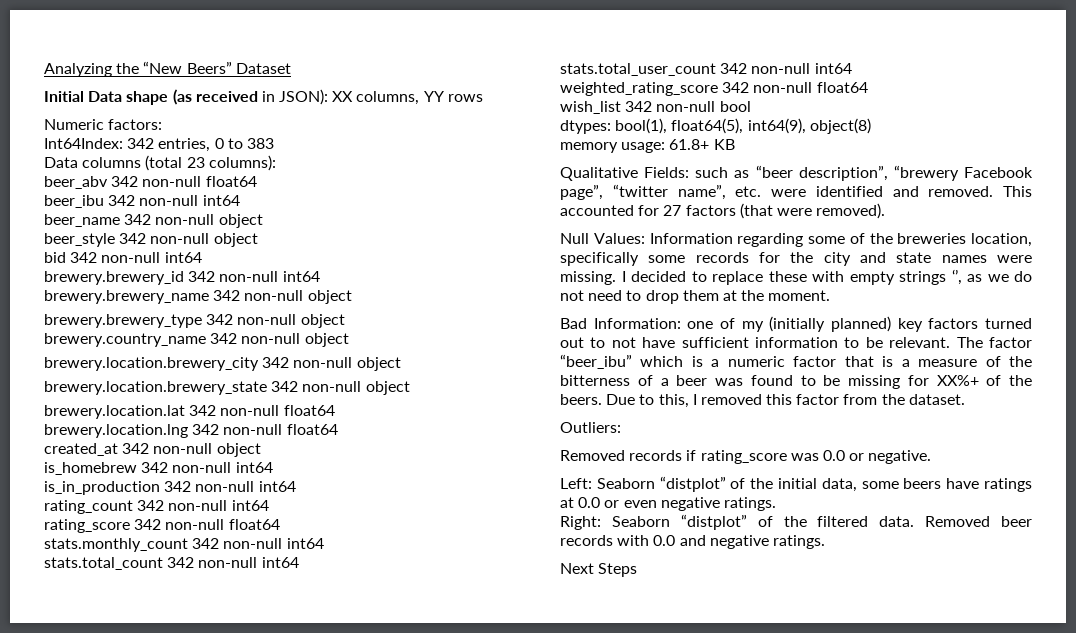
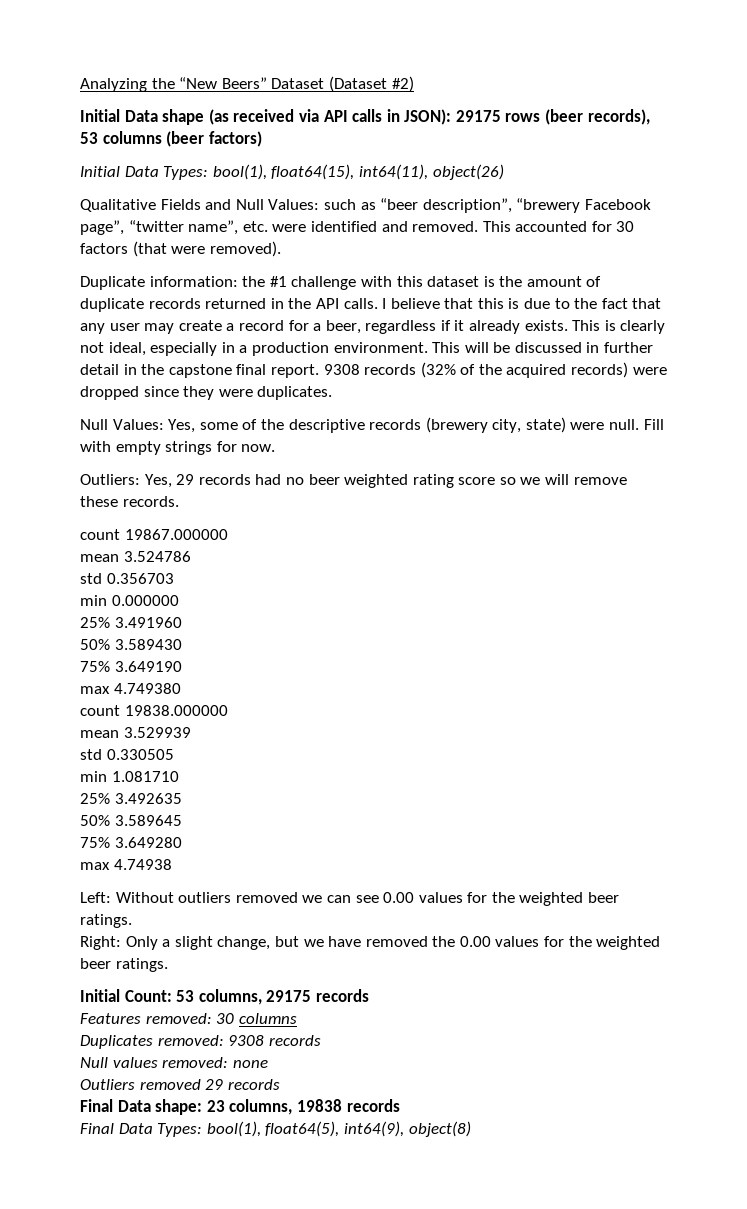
- Analyzing the “New Beers” Dataset
+ Analyzing the “New Beers” Dataset (Dataset #2)
- Initial Data shape (as received in JSON): XX columns, YY rows
- Numeric factors:
- Int64Index: 342 entries, 0 to 383
- Data columns (total 23 columns):
- beer_abv 342 non-null float64
- beer_ibu 342 non-null int64
- beer_name 342 non-null object
- beer_style 342 non-null object
- bid 342 non-null int64
- brewery.brewery_id 342 non-null int64
- brewery.brewery_name 342 non-null object
- brewery.brewery_type 342 non-null object
- brewery.country_name 342 non-null object
- brewery.location.brewery_city 342 non-null object
- brewery.location.brewery_state 342 non-null object
- brewery.location.lat 342 non-null float64
- brewery.location.lng 342 non-null float64
- created_at 342 non-null object
- is_homebrew 342 non-null int64
- is_in_production 342 non-null int64
- rating_count 342 non-null int64
- rating_score 342 non-null float64
- stats.monthly_count 342 non-null int64
- stats.total_count 342 non-null int64
- stats.total_user_count 342 non-null int64
- weighted_rating_score 342 non-null float64
- wish_list 342 non-null bool
- dtypes: bool(1), float64(5), int64(9), object(8)
- memory usage: 61.8+ KB
- Qualitative Fields: such as “beer description”, “brewery Facebook page”, “twitter name”, etc. were identified and removed.
+ Initial Data shape (as received via API calls in JSON): 29175 rows (beer records), 53 columns (beer factors)
+ Initial Data Types: bool(1), float64(15), int64(11), object(26)
+ Qualitative Fields and Null Values: such as “beer description”, “brewery Facebook page”, “twitter name”, etc. were identified and removed.
- This accounted for 27 factors (that were removed).
+ This accounted for 30 factors (that were removed).
- Null Values: Information regarding some of the breweries location, specifically some records for the city and state names were missing. I decided to replace these with empty strings ‘’, as we do not need to drop them at the moment.
- Bad Information: one of my (initially planned) key factors turned out to not have sufficient information to be relevant. The factor “beer_ibu” which is a numeric factor that is a measure of the bitterness of a beer was found to be missing for XX%+ of the beers. Due to this, I removed this factor from the dataset.
- Outliers:
- Removed records if rating_score was 0.0 or negative.
- Left: Seaborn “distplot” of the initial data, some beers have ratings at 0.0 or even negative ratings.
- Right: Seaborn “distplot” of the filtered data. Removed beer records with 0.0 and negative ratings.
- Next Steps
+ Duplicate information: the #1 challenge with this dataset is the amount of duplicate records returned in the API calls. I believe that this is due to the fact that any user may create a record for a beer, regardless if it already exists. This is clearly not ideal, especially in a production environment. This will be discussed in further detail in the capstone final report. 9308 records (32% of the acquired records) were dropped since they were duplicates.
+ Null Values: Yes, some of the descriptive records (brewery city, state) were null. Fill with empty strings for now.
+ Outliers: Yes, 29 records had no beer weighted rating score so we will remove these records.
+ count 19867.000000
+ mean 3.524786
+ std 0.356703
+ min 0.000000
+ 25% 3.491960
+ 50% 3.589430
+ 75% 3.649190
+ max 4.749380
+ count 19838.000000
+ mean 3.529939
+ std 0.330505
+ min 1.081710
+ 25% 3.492635
+ 50% 3.589645
+ 75% 3.649280
+ max 4.74938
+ Left: Without outliers removed we can see 0.00 values for the weighted beer ratings.
+ Right: Only a slight change, but we have removed the 0.00 values for the weighted beer ratings.
+ Initial Count: 53 columns, 29175 records
+ Features removed: 30 columns
+ Duplicates removed: 9308 records
+ Null values removed: none
+ Outliers removed 29 records
+ Final Data shape: 23 columns, 19838 records
+ Final Data Types: bool(1), float64(5), int64(9), object(8)

